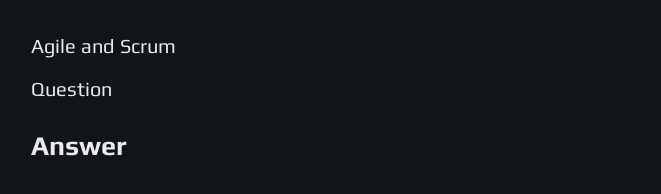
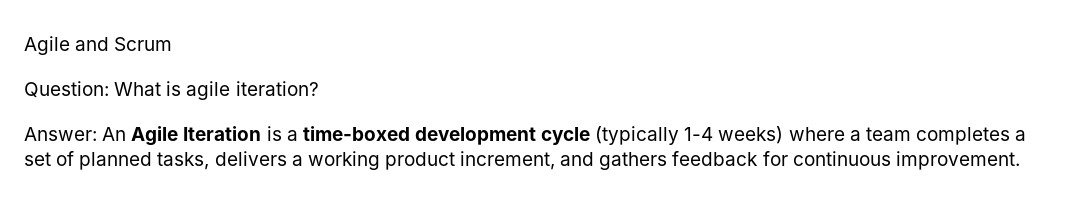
- Question
- Answer
+ Question: What is agile iteration?
+ Answer: An Agile Iteration is a time-boxed development cycle (typically 1-4 weeks) where a team completes a set of planned tasks, delivers a working product increment, and gathers feedback for continuous improvement.

